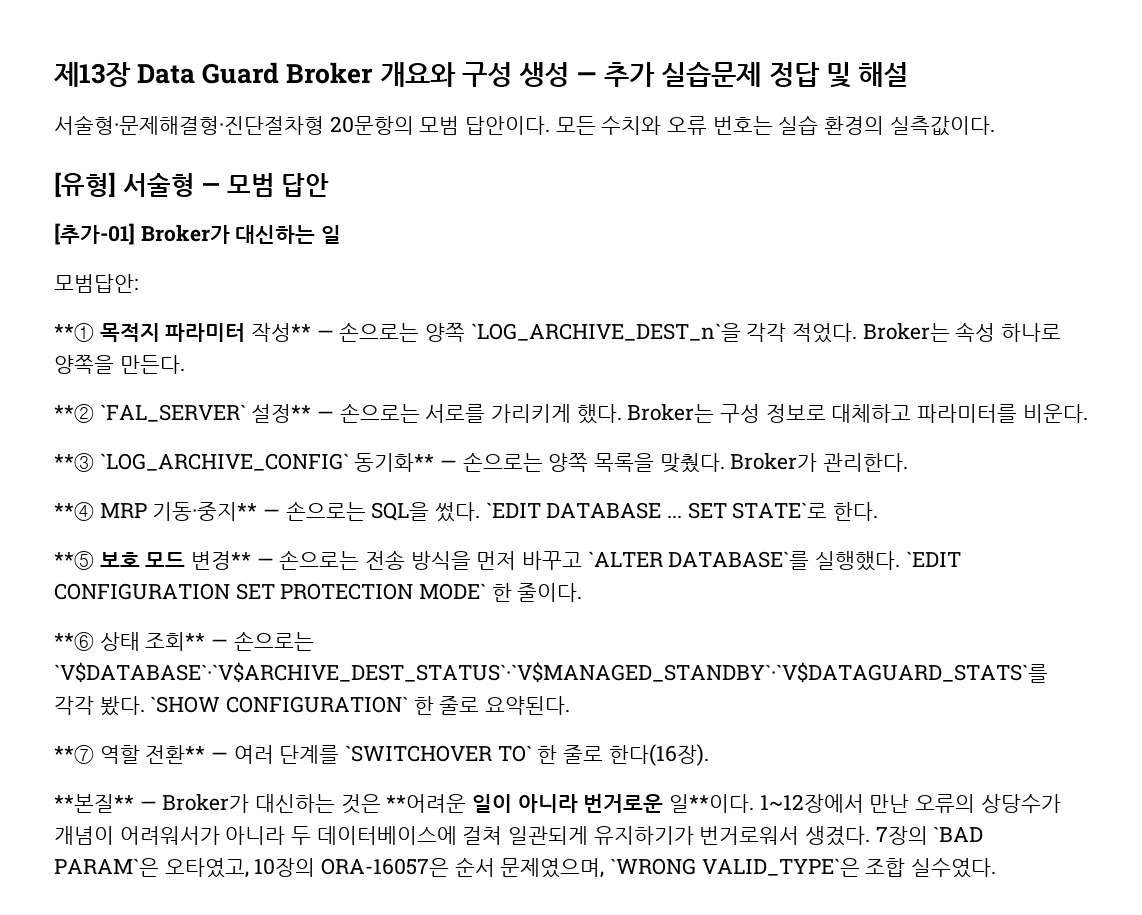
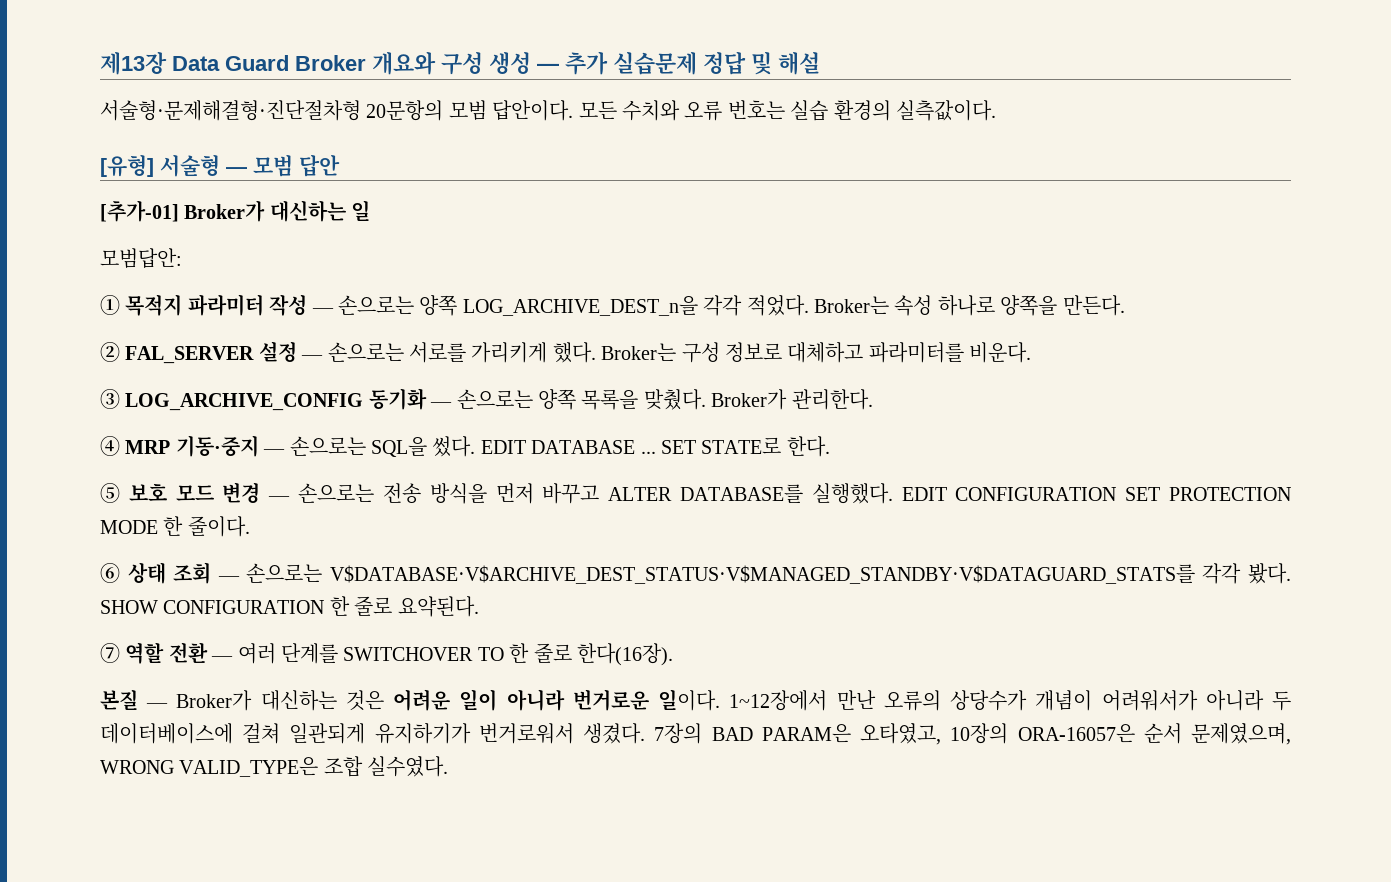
- **① 목적지 파라미터 작성** — 손으로는 양쪽 `LOG_ARCHIVE_DEST_n`을 각각 적었다.
+ ① 목적지 파라미터 작성 — 손으로는 양쪽 LOG_ARCHIVE_DEST_n을 각각 적었다.
- **② `FAL_SERVER` 설정** — 손으로는 서로를 가리키게 했다.
+ ② FAL_SERVER 설정 — 손으로는 서로를 가리키게 했다.
- **③ `LOG_ARCHIVE_CONFIG` 동기화** — 손으로는 양쪽 목록을 맞췄다.
+ ③ LOG_ARCHIVE_CONFIG 동기화 — 손으로는 양쪽 목록을 맞췄다.
- **④ MRP 기동·중지** — 손으로는 SQL을 썼다.
+ ④ MRP 기동·중지 — 손으로는 SQL을 썼다.
- `EDIT DATABASE ...
+ EDIT DATABASE ...
- SET STATE`로 한다.
+ SET STATE로 한다.
- **⑤ 보호 모드 변경** — 손으로는 전송 방식을 먼저 바꾸고 `ALTER DATABASE`를 실행했다. `EDIT CONFIGURATION SET PROTECTION MODE` 한 줄이다.
+ ⑤ 보호 모드 변경 — 손으로는 전송 방식을 먼저 바꾸고 ALTER DATABASE를 실행했다. EDIT CONFIGURATION SET PROTECTION MODE 한 줄이다.
- **⑥ 상태 조회** — 손으로는 `V$DATABASE`·`V$ARCHIVE_DEST_STATUS`·`V$MANAGED_STANDBY`·`V$DATAGUARD_STATS`를 각각 봤다.
+ ⑥ 상태 조회 — 손으로는 V$DATABASE·V$ARCHIVE_DEST_STATUS·V$MANAGED_STANDBY·V$DATAGUARD_STATS를 각각 봤다.
- `SHOW CONFIGURATION` 한 줄로 요약된다.
+ SHOW CONFIGURATION 한 줄로 요약된다.
- **⑦ 역할 전환** — 여러 단계를 `SWITCHOVER TO` 한 줄로 한다(16장).
+ ⑦ 역할 전환 — 여러 단계를 SWITCHOVER TO 한 줄로 한다(16장).
- **본질** — Broker가 대신하는 것은 **어려운 일이 아니라 번거로운 일**이다.
+ 본질 — Broker가 대신하는 것은 어려운 일이 아니라 번거로운 일이다.
- 7장의 `BAD PARAM`은 오타였고, 10장의 ORA-16057은 순서 문제였으며, `WRONG VALID_TYPE`은 조합 실수였다.
+ 7장의 BAD PARAM은 오타였고, 10장의 ORA-16057은 순서 문제였으며, WRONG VALID_TYPE은 조합 실수였다.

